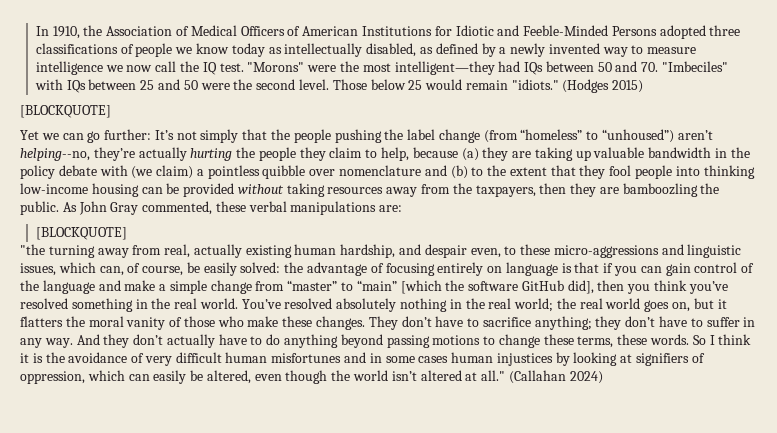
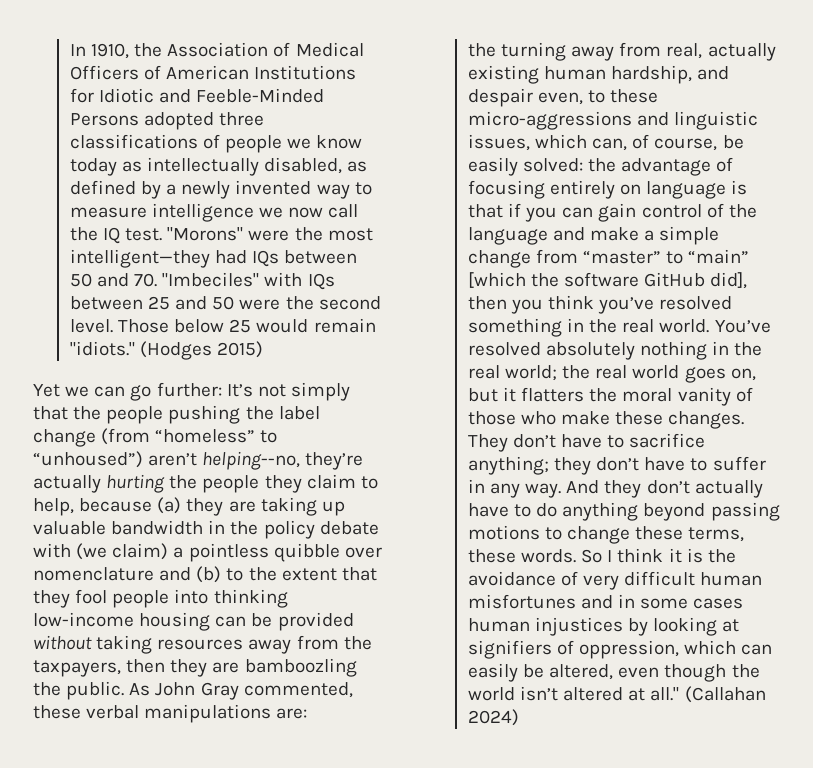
  (Hodges 2015)
- [BLOCKQUOTE]
  As John Gray commented, these verbal manipulations are:
- [BLOCKQUOTE]
- "the turning away from real, actually existing human hardship, and despair even, to these micro-aggressions and linguistic issues, which can, of course, be easily solved:
+ the turning away from real, actually existing human hardship, and despair even, to these micro-aggressions and linguistic issues, which can, of course, be easily solved:

